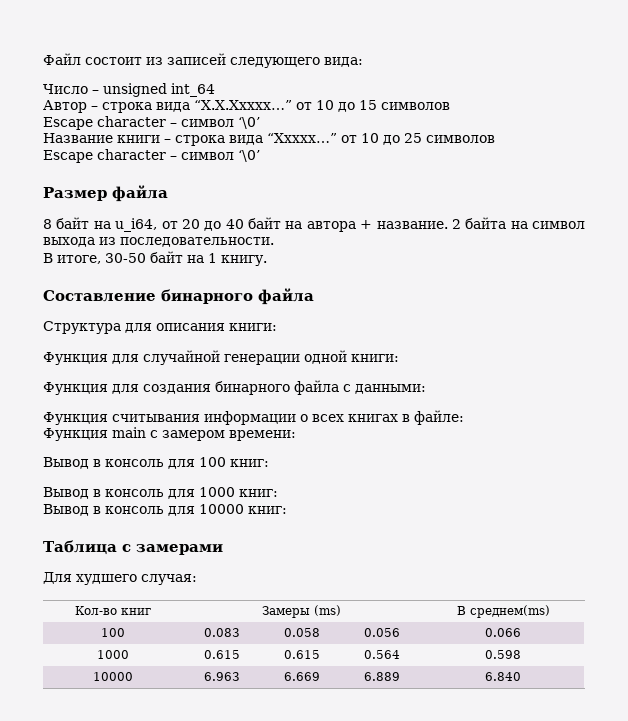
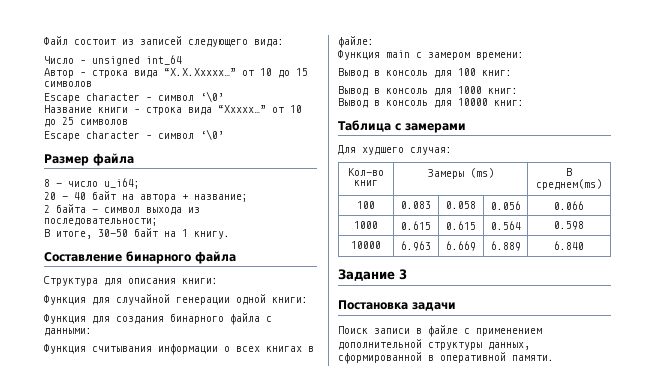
- 8 байт на u_i64, от 20 до 40 байт на автора + название. 2 байта на символ выхода из последовательности.
+ 8 - число u_i64;
+ 20 - 40 байт на автора + название;
+ 2 байта - символ выхода из последовательности;
+ Задание 3
+ Постановка задачи
+ Поиск записи в файле с применением дополнительной структуры данных, сформированной в оперативной памяти.

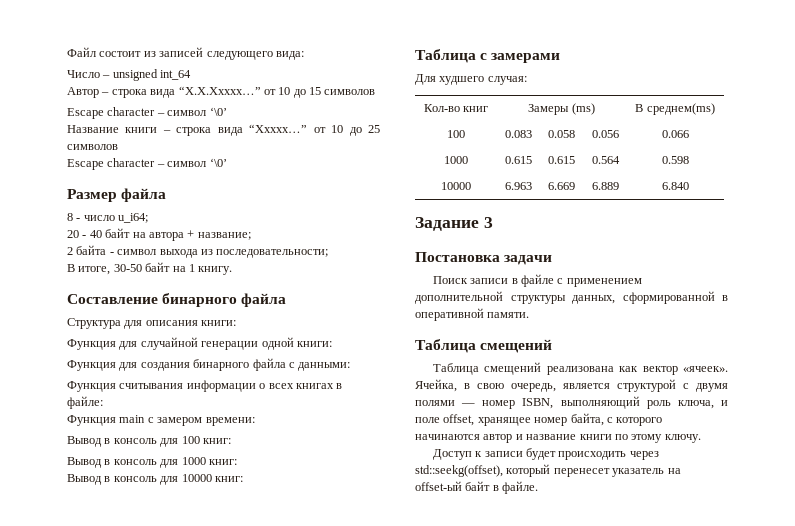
  Поиск записи в файле с применением дополнительной структуры данных, сформированной в оперативной памяти.
+ Таблица смещений
+ Таблица смещений реализована как вектор «ячеек». Ячейка, в свою очередь, является структурой с двумя полями — номер ISBN, выполняющий роль ключа, и поле offset, хранящее номер байта, с которого начинаются автор и название книги по этому ключу.
+ Доступ к записи будет происходить через std::seekg(offset), который перенесет указатель на offset-ый байт в файле.

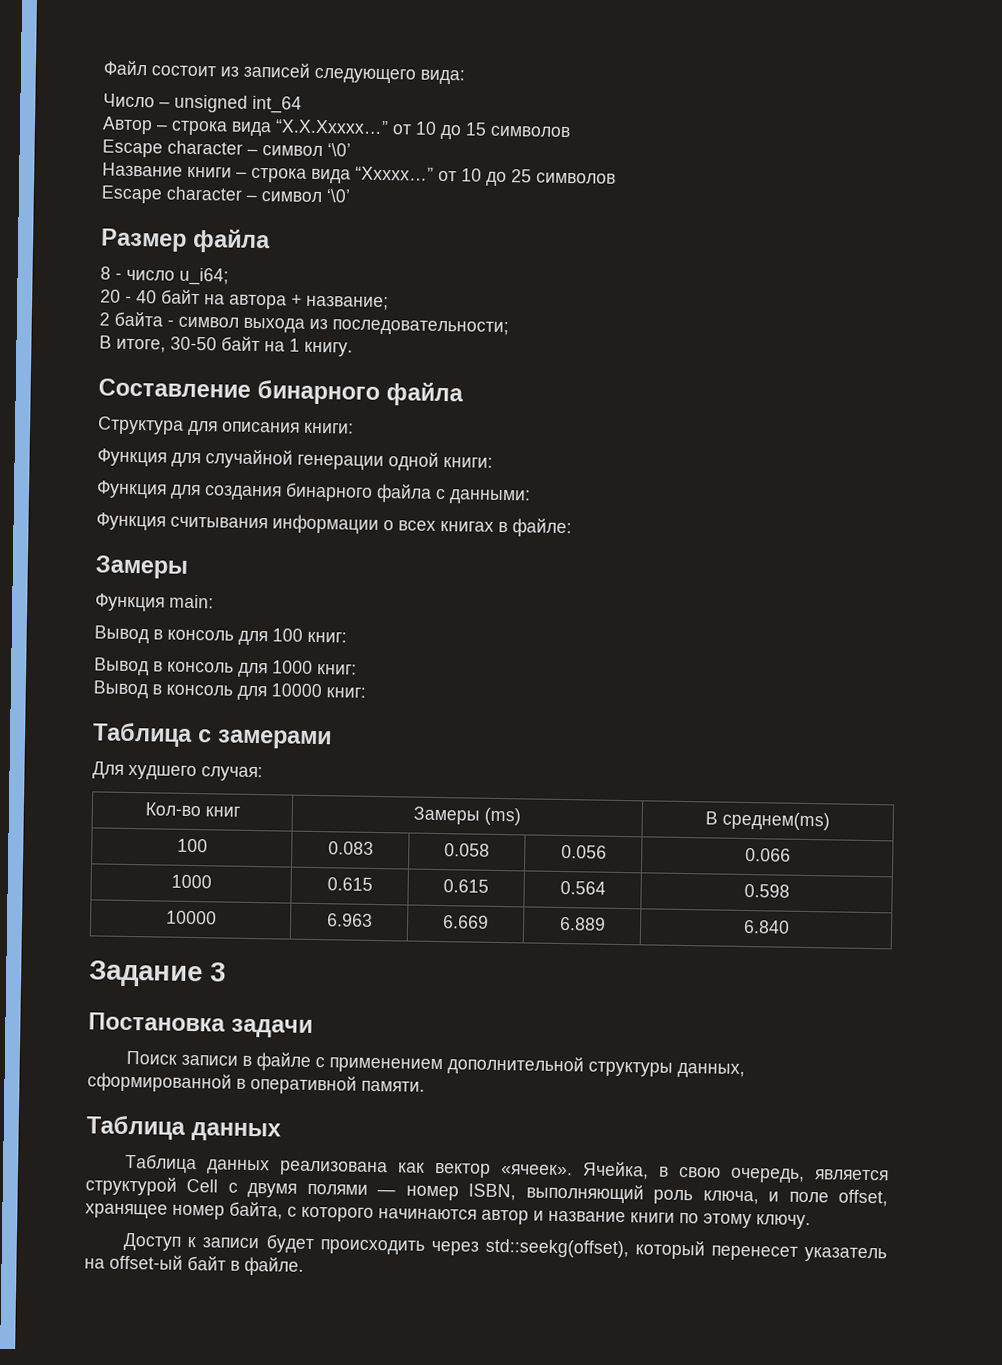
  Функция считывания информации о всех книгах в файле:
- Функция main с замером времени:
+ Замеры
+ Функция main:
  Поиск записи в файле с применением дополнительной структуры данных, сформированной в оперативной памяти.
- Таблица смещений
- Таблица смещений реализована как вектор «ячеек».
+ Таблица данных
+ Таблица данных реализована как вектор «ячеек».
- Ячейка, в свою очередь, является структурой с двумя полями — номер ISBN, выполняющий роль ключа, и поле offset, хранящее номер байта, с которого начинаются автор и название книги по этому ключу.
+ Ячейка, в свою очередь, является структурой Cell с двумя полями — номер ISBN, выполняющий роль ключа, и поле offset, хранящее номер байта, с которого начинаются автор и название книги по этому ключу.

